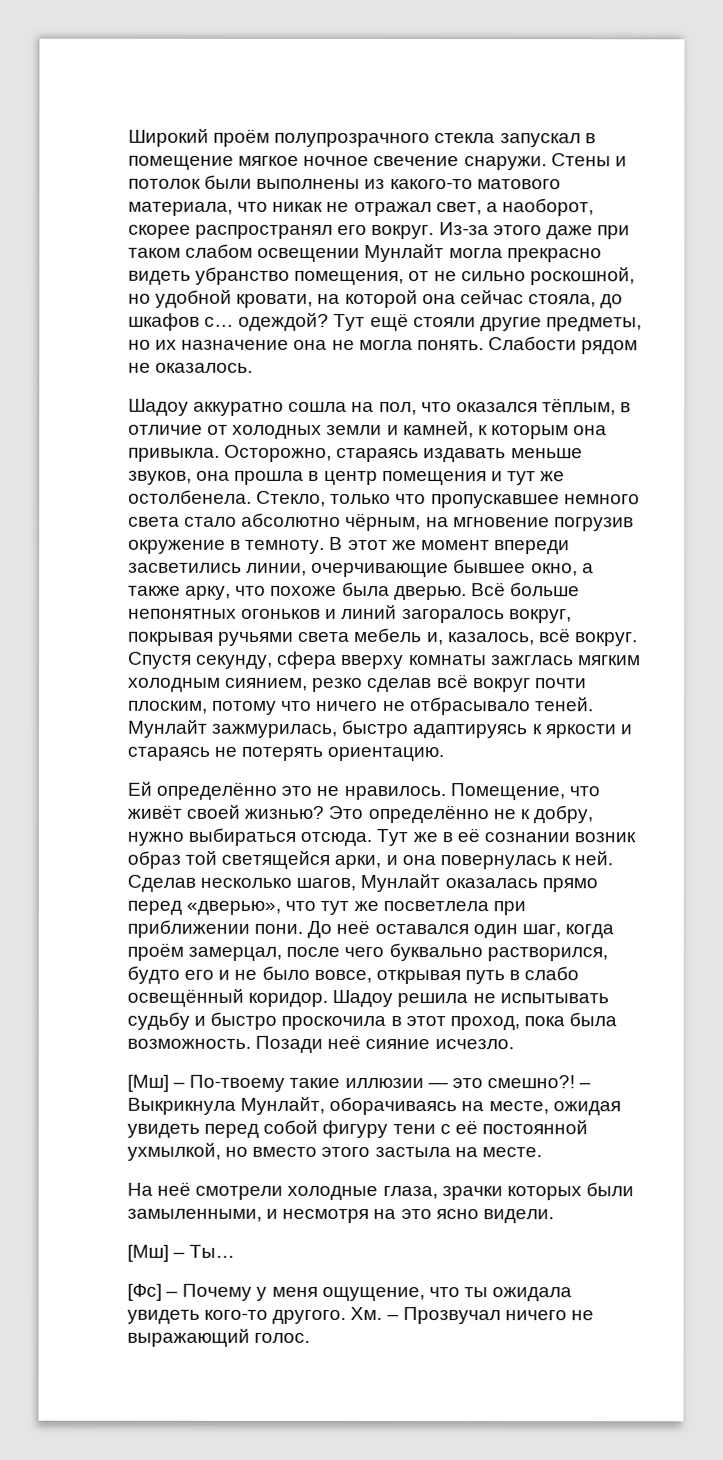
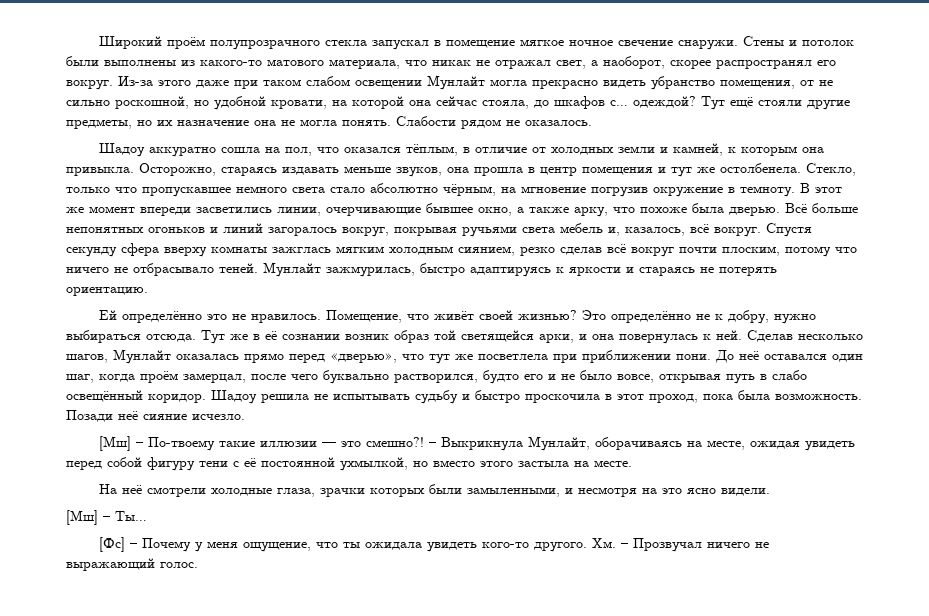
- Спустя секунду, сфера вверху комнаты зажглась мягким холодным сиянием, резко сделав всё вокруг почти плоским, потому что ничего не отбрасывало теней.
+ Спустя секунду сфера вверху комнаты зажглась мягким холодным сиянием, резко сделав всё вокруг почти плоским, потому что ничего не отбрасывало теней.

